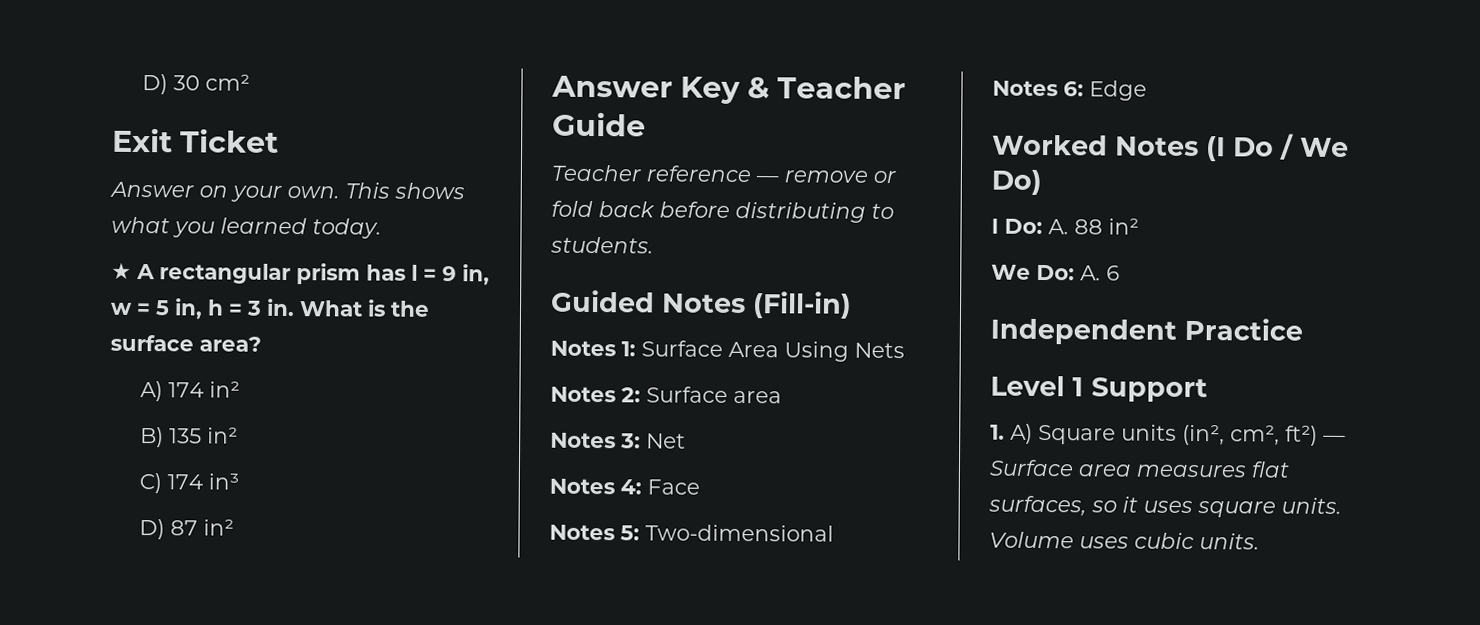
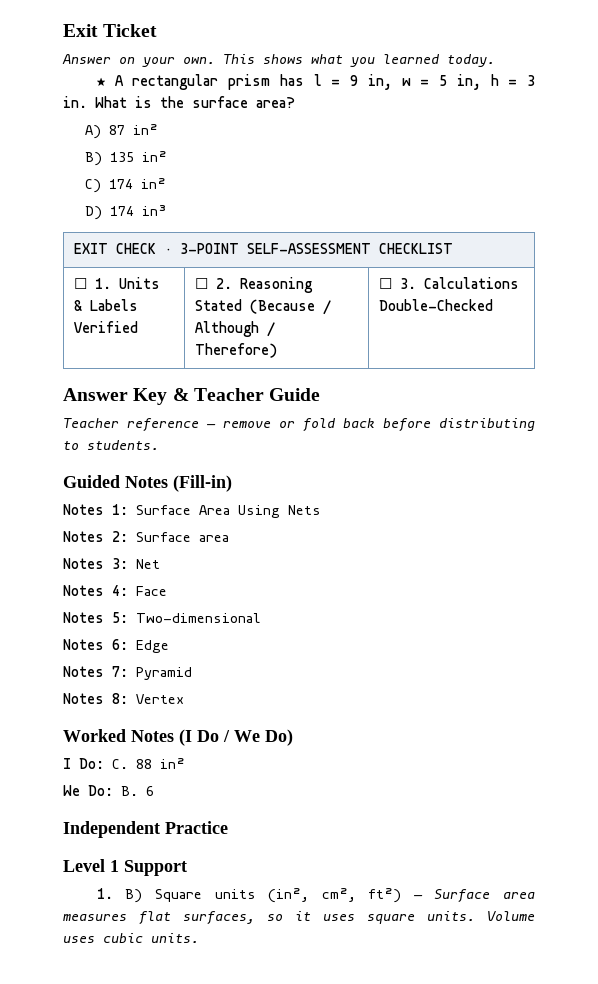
- D) 30 cm²
- A) 174 in²
+ A) 87 in²
- C) 174 in³
- D) 87 in²
+ C) 174 in²
+ D) 174 in³
+ EXIT CHECK · 3-POINT SELF-ASSESSMENT CHECKLIST
+ ☐ 1. Units & Labels Verified | ☐ 2. Reasoning Stated (Because / Although / Therefore) | ☐ 3. Calculations Double-Checked
+ Notes 7: Pyramid
+ Notes 8: Vertex
- I Do: A. 88 in²
+ I Do: C. 88 in²
- We Do: A. 6
+ We Do: B. 6
- 1. A) Square units (in², cm², ft²) — Surface area measures flat surfaces, so it uses square units.
+ 1. B) Square units (in², cm², ft²) — Surface area measures flat surfaces, so it uses square units.

